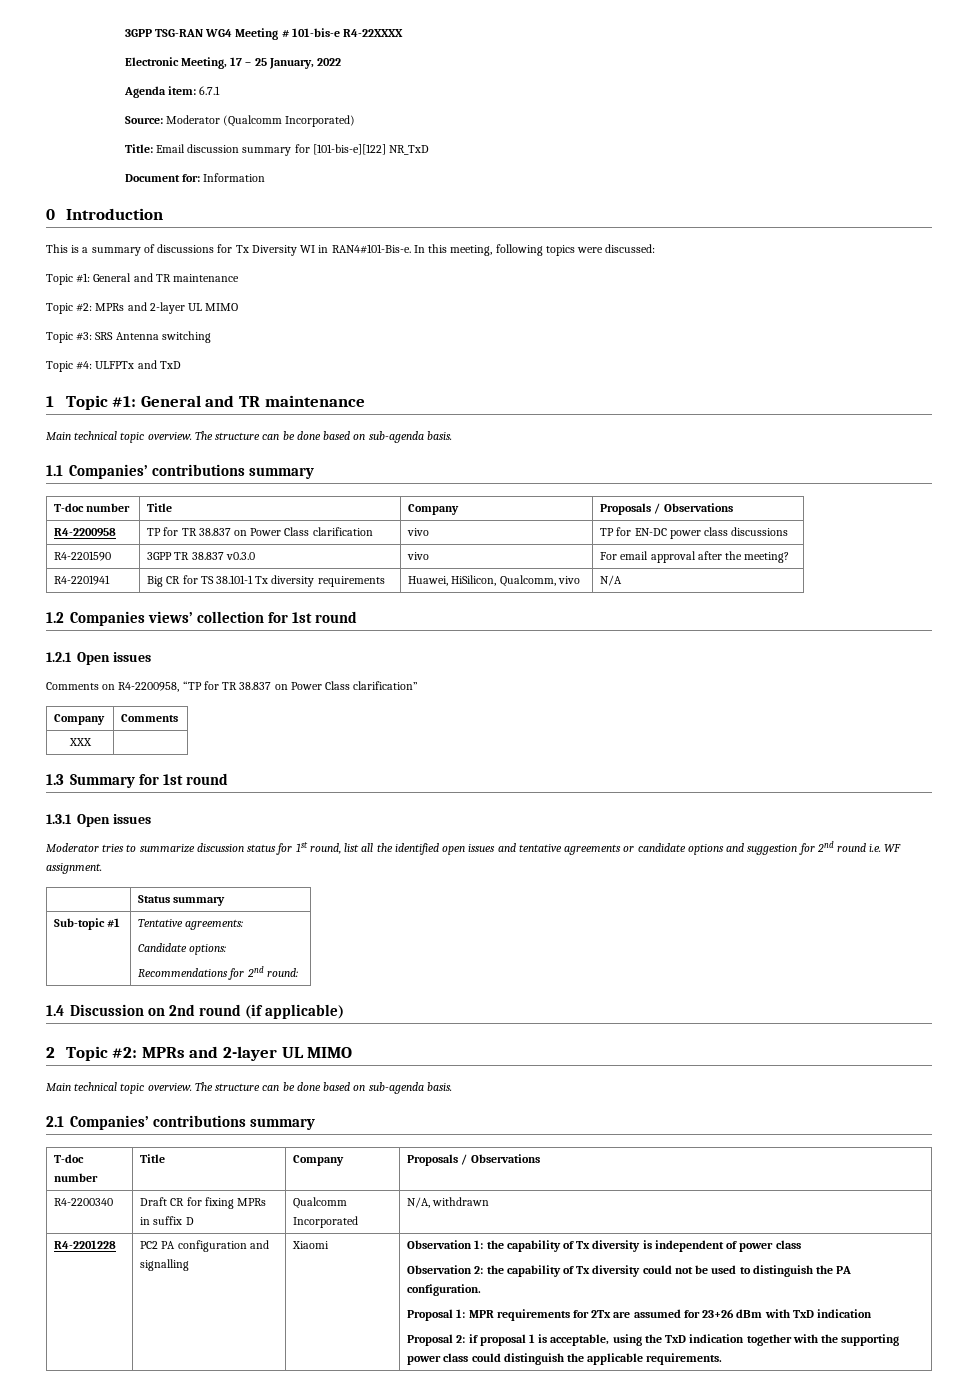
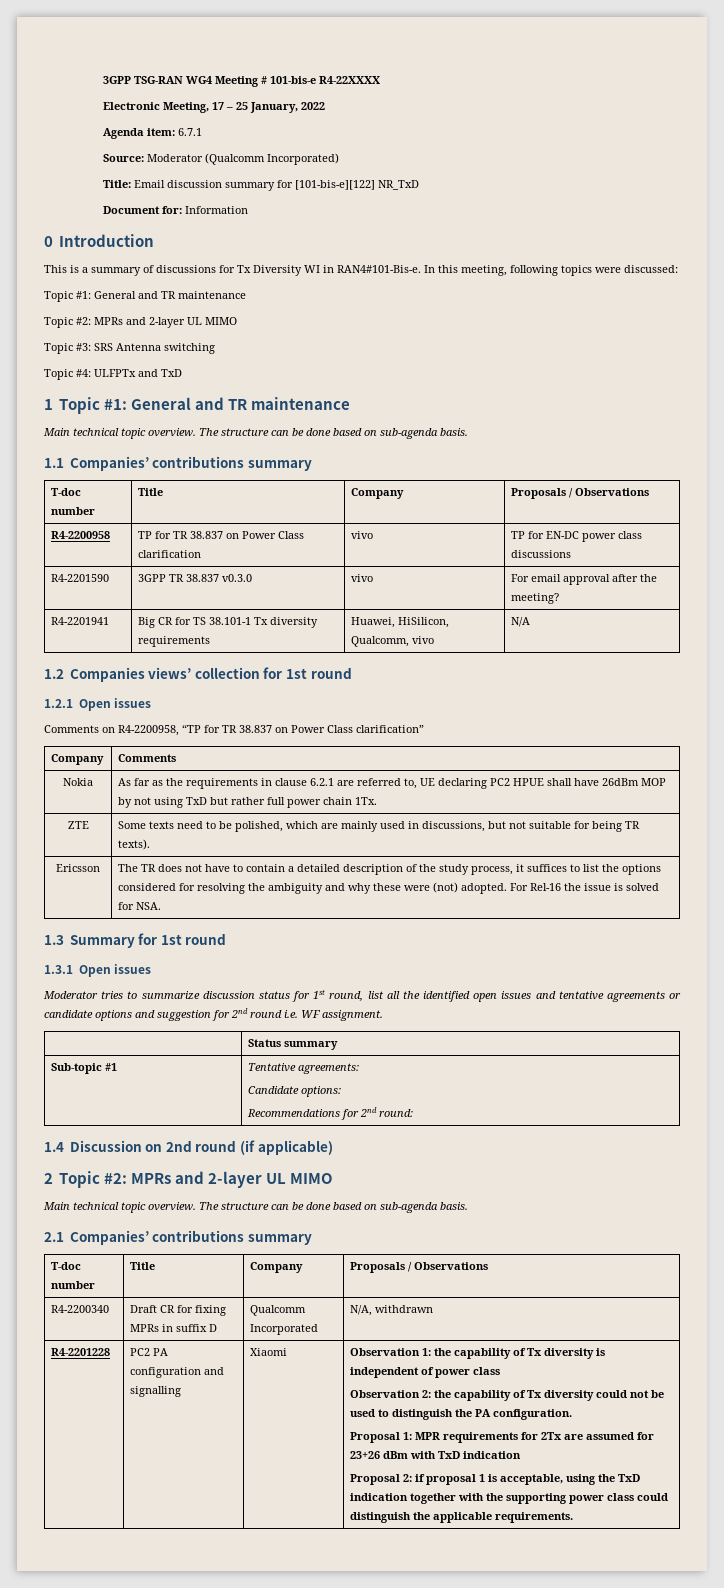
- XXX |
+ Nokia | As far as the requirements in clause 6.2.1 are referred to, UE declaring PC2 HPUE shall have 26dBm MOP by not using TxD but rather full power chain 1Tx.
+ ZTE | Some texts need to be polished, which are mainly used in discussions, but not suitable for being TR texts).
+ Ericsson | The TR does not have to contain a detailed description of the study process, it suffices to list the options considered for resolving the ambiguity and why these were (not) adopted. For Rel-16 the issue is solved for NSA.

